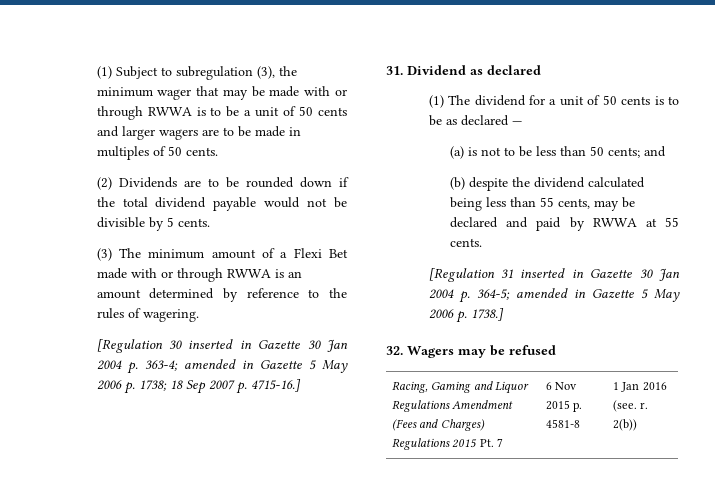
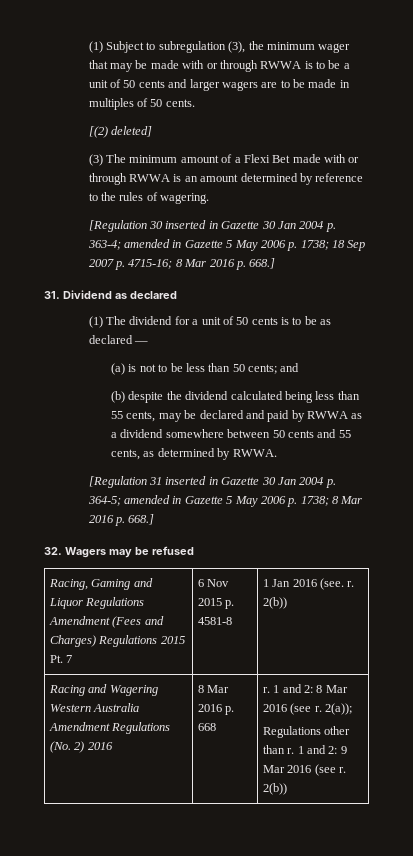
- (2) Dividends are to be rounded down if the total dividend payable would not be divisible by 5 cents.
+ [(2) deleted]
- [Regulation 30 inserted in Gazette 30 Jan 2004 p. 363-4; amended in Gazette 5 May 2006 p. 1738; 18 Sep 2007 p. 4715-16.]
+ [Regulation 30 inserted in Gazette 30 Jan 2004 p. 363-4; amended in Gazette 5 May 2006 p. 1738; 18 Sep 2007 p. 4715-16; 8 Mar 2016 p. 668.]
- (b) despite the dividend calculated being less than 55 cents, may be declared and paid by RWWA at 55 cents.
+ (b) despite the dividend calculated being less than 55 cents, may be declared and paid by RWWA as a dividend somewhere between 50 cents and 55 cents, as determined by RWWA.
- [Regulation 31 inserted in Gazette 30 Jan 2004 p. 364-5; amended in Gazette 5 May 2006 p. 1738.]
+ [Regulation 31 inserted in Gazette 30 Jan 2004 p. 364-5; amended in Gazette 5 May 2006 p. 1738; 8 Mar 2016 p. 668.]
+ Racing and Wagering Western Australia Amendment Regulations (No. 2) 2016 | 8 Mar 2016 p. 668 | r. 1 and 2: 8 Mar 2016 (see r. 2(a));
+ Regulations other than r. 1 and 2: 9 Mar 2016 (see r. 2(b))

